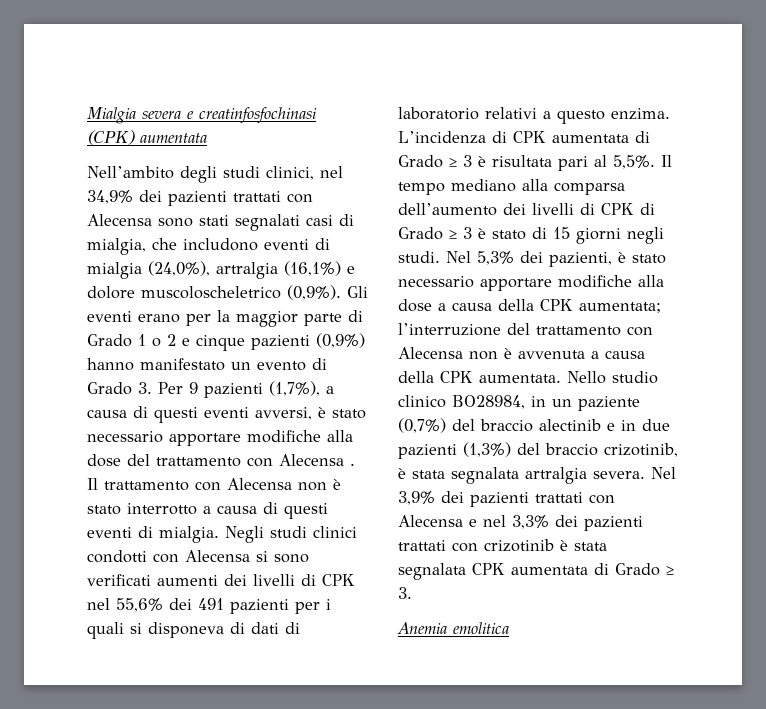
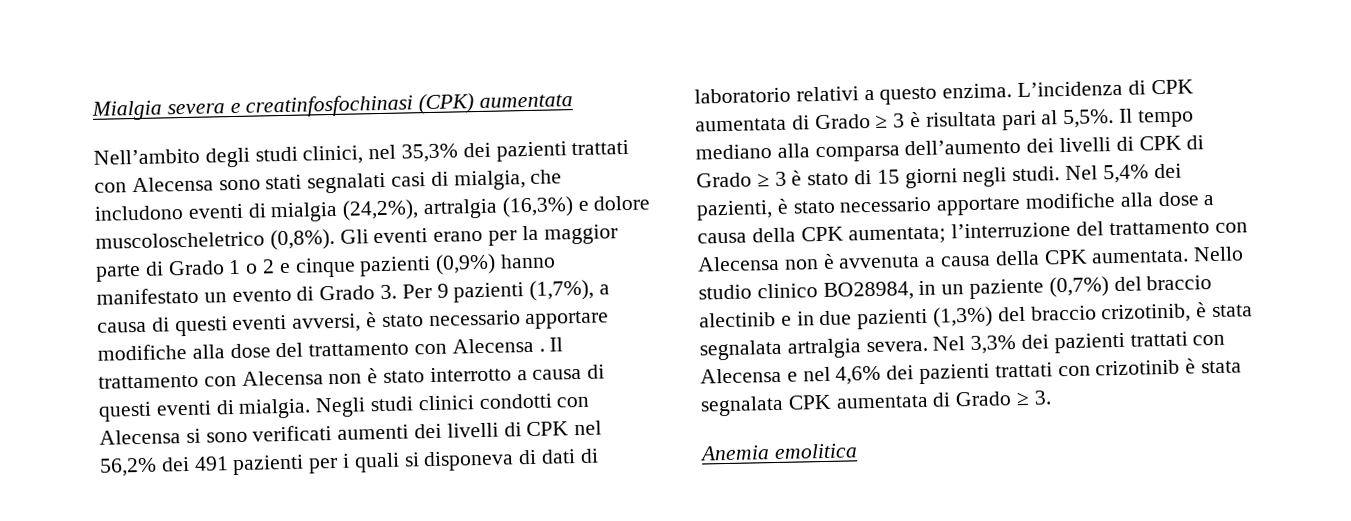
- Nell’ambito degli studi clinici, nel 34,9% dei pazienti trattati con Alecensa sono stati segnalati casi di mialgia, che includono eventi di mialgia (24,0%), artralgia (16,1%) e dolore muscoloscheletrico (0,9%).
+ Nell’ambito degli studi clinici, nel 35,3% dei pazienti trattati con Alecensa sono stati segnalati casi di mialgia, che includono eventi di mialgia (24,2%), artralgia (16,3%) e dolore muscoloscheletrico (0,8%).
- Negli studi clinici condotti con Alecensa si sono verificati aumenti dei livelli di CPK nel 55,6% dei 491 pazienti per i quali si disponeva di dati di laboratorio relativi a questo enzima.
+ Negli studi clinici condotti con Alecensa si sono verificati aumenti dei livelli di CPK nel 56,2% dei 491 pazienti per i quali si disponeva di dati di laboratorio relativi a questo enzima.
- Nel 5,3% dei pazienti, è stato necessario apportare modifiche alla dose a causa della CPK aumentata; l’interruzione del trattamento con Alecensa non è avvenuta a causa della CPK aumentata.
+ Nel 5,4% dei pazienti, è stato necessario apportare modifiche alla dose a causa della CPK aumentata; l’interruzione del trattamento con Alecensa non è avvenuta a causa della CPK aumentata.
- Nel 3,9% dei pazienti trattati con Alecensa e nel 3,3% dei pazienti trattati con crizotinib è stata segnalata CPK aumentata di Grado ≥ 3.
+ Nel 3,3% dei pazienti trattati con Alecensa e nel 4,6% dei pazienti trattati con crizotinib è stata segnalata CPK aumentata di Grado ≥ 3.

